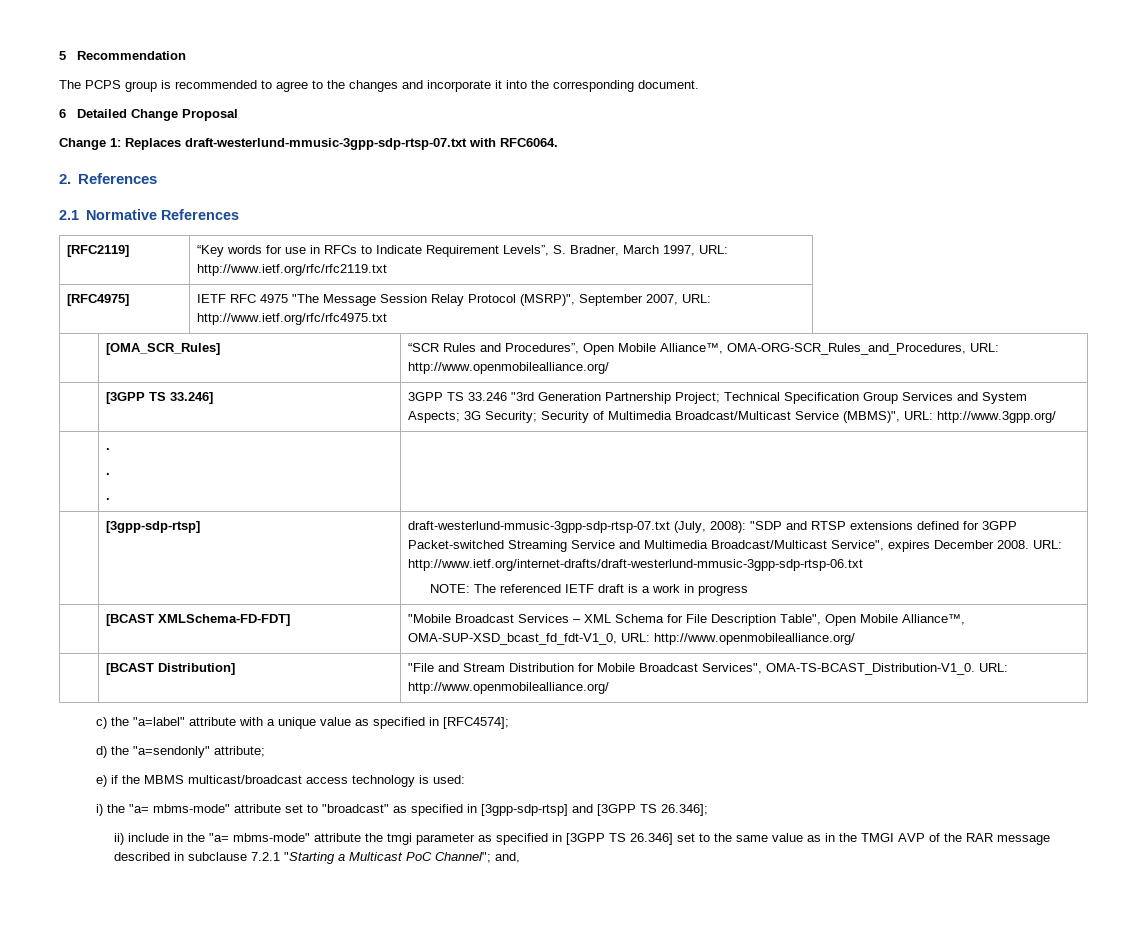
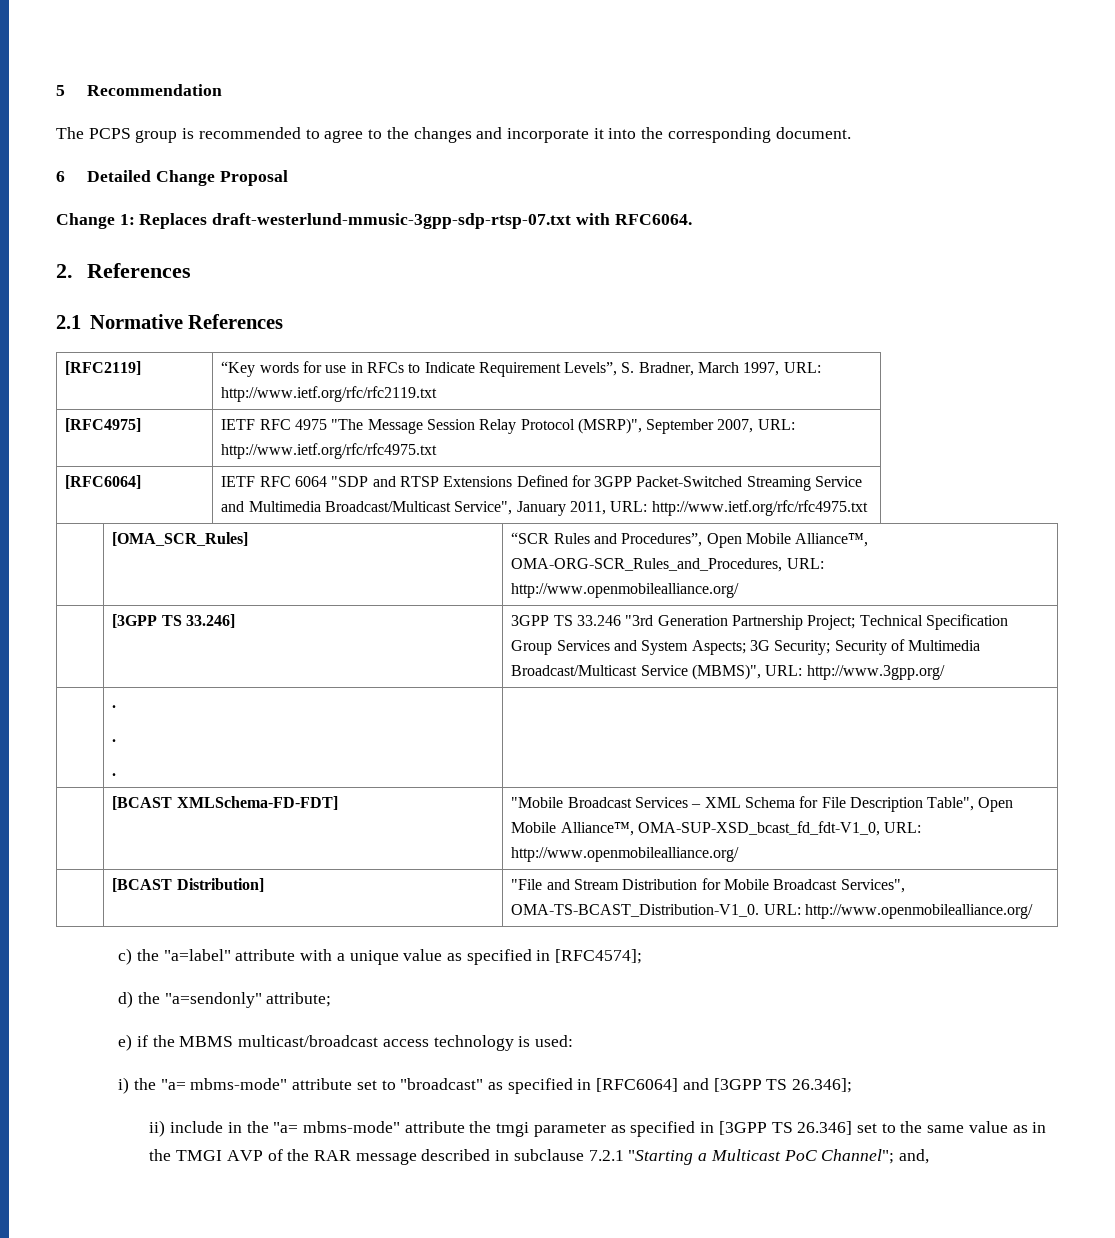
+ [RFC6064] | IETF RFC 6064 "SDP and RTSP Extensions Defined for 3GPP Packet-Switched Streaming Service and Multimedia Broadcast/Multicast Service", January 2011, URL: http://www.ietf.org/rfc/rfc4975.txt
- | [3gpp-sdp-rtsp] | draft-westerlund-mmusic-3gpp-sdp-rtsp-07.txt (July, 2008): "SDP and RTSP extensions defined for 3GPP Packet-switched Streaming Service and Multimedia Broadcast/Multicast Service", expires December 2008. URL: http://www.ietf.org/internet-drafts/draft-westerlund-mmusic-3gpp-sdp-rtsp-06.txt
- NOTE: The referenced IETF draft is a work in progress
- i) the "a= mbms-mode" attribute set to "broadcast" as specified in [3gpp-sdp-rtsp] and [3GPP TS 26.346];
+ i) the "a= mbms-mode" attribute set to "broadcast" as specified in [RFC6064] and [3GPP TS 26.346];

